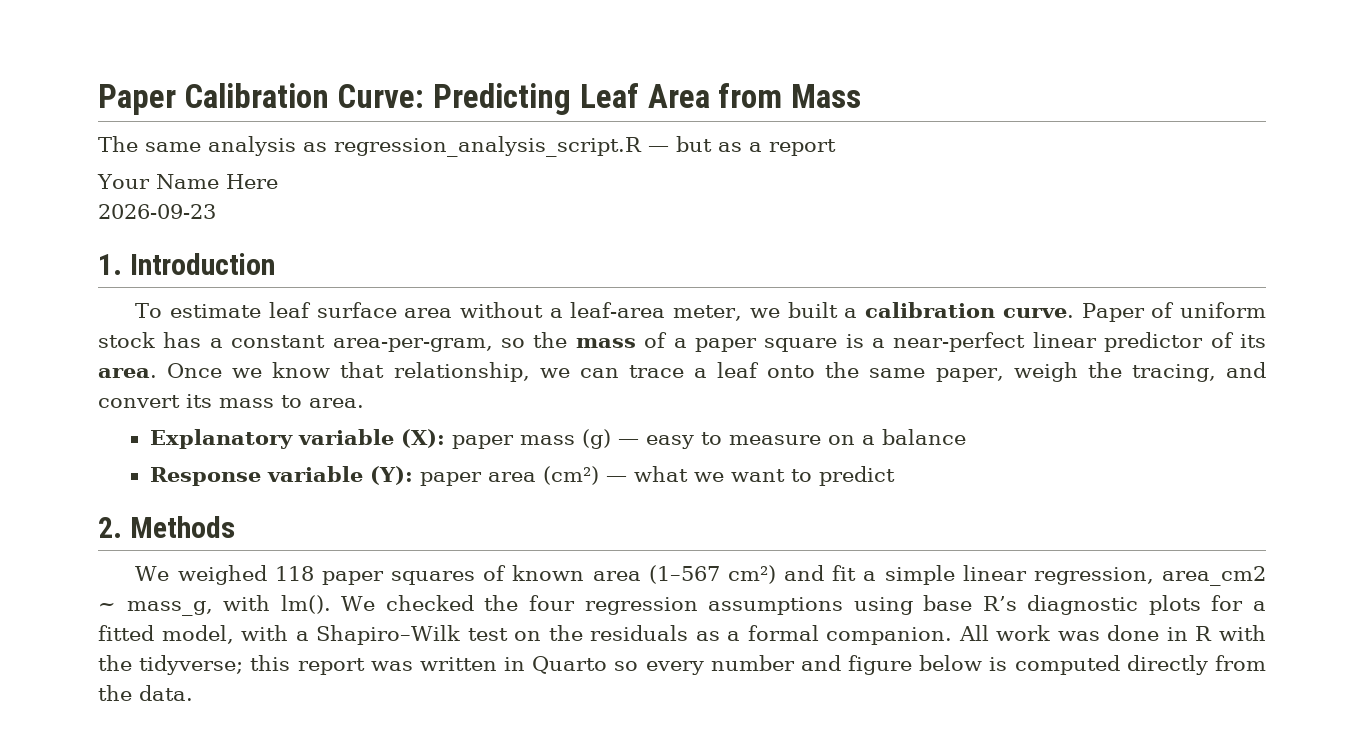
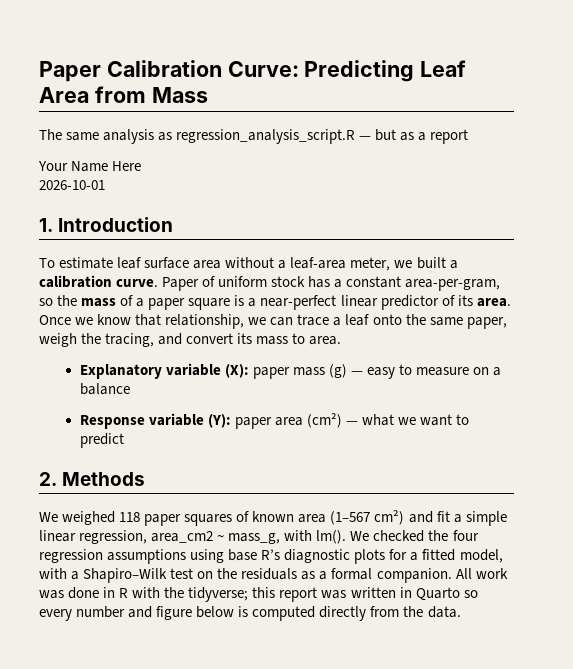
- 2026-09-23
+ 2026-10-01

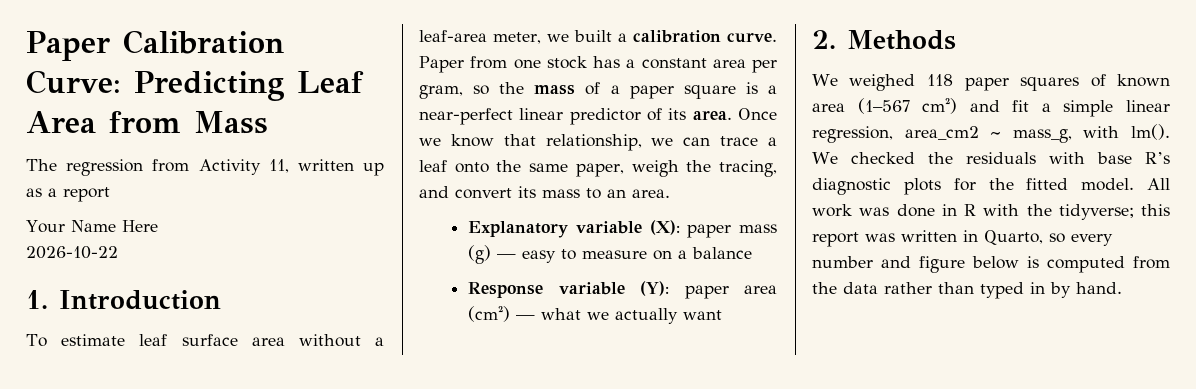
- The same analysis as regression_analysis_script.R — but as a report
+ The regression from Activity 11, written up as a report
- 2026-10-01
+ 2026-10-22
- Paper of uniform stock has a constant area-per-gram, so the mass of a paper square is a near-perfect linear predictor of its area.
+ Paper from one stock has a constant area per gram, so the mass of a paper square is a near-perfect linear predictor of its area.
- Once we know that relationship, we can trace a leaf onto the same paper, weigh the tracing, and convert its mass to area.
+ Once we know that relationship, we can trace a leaf onto the same paper, weigh the tracing, and convert its mass to an area.
- Response variable (Y): paper area (cm²) — what we want to predict
+ Response variable (Y): paper area (cm²) — what we actually want
- We checked the four regression assumptions using base R’s diagnostic plots for a fitted model, with a Shapiro–Wilk test on the residuals as a formal companion.
+ We checked the residuals with base R’s diagnostic plots for the fitted model.
- All work was done in R with the tidyverse; this report was written in Quarto so every number and figure below is computed directly from the data.
+ All work was done in R with the tidyverse; this report was written in Quarto, so every number and figure below is computed from the data rather than typed in by hand.

